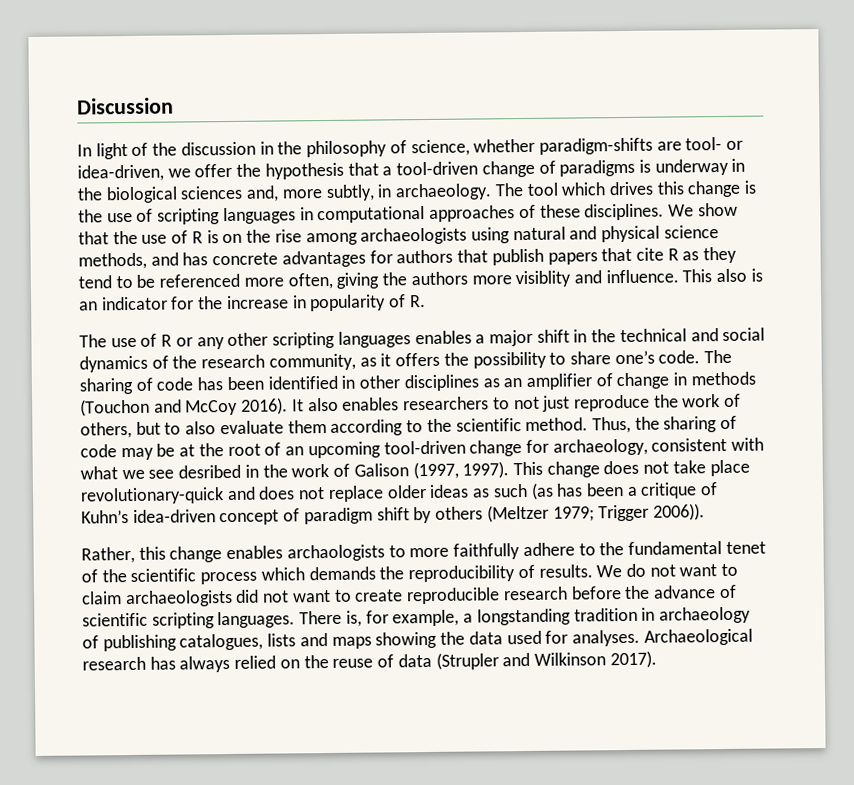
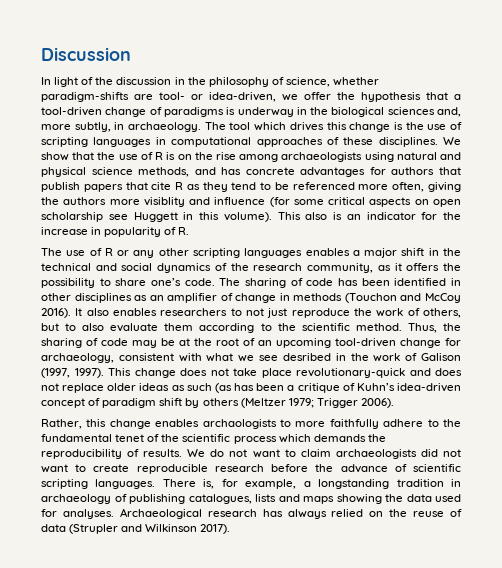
- We show that the use of R is on the rise among archaeologists using natural and physical science methods, and has concrete advantages for authors that publish papers that cite R as they tend to be referenced more often, giving the authors more visiblity and influence.
+ We show that the use of R is on the rise among archaeologists using natural and physical science methods, and has concrete advantages for authors that publish papers that cite R as they tend to be referenced more often, giving the authors more visiblity and influence (for some critical aspects on open scholarship see Huggett in this volume).
- This change does not take place revolutionary-quick and does not replace older ideas as such (as has been a critique of Kuhn’s idea-driven concept of paradigm shift by others (Meltzer 1979; Trigger 2006)).
+ This change does not take place revolutionary-quick and does not replace older ideas as such (as has been a critique of Kuhn’s idea-driven concept of paradigm shift by others (Meltzer 1979; Trigger 2006).

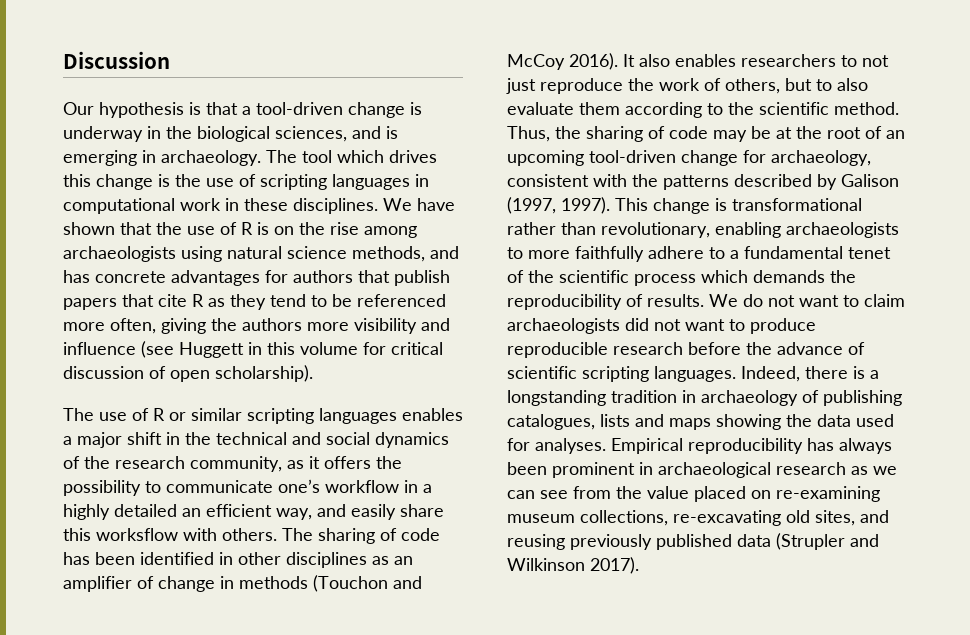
- In light of the discussion in the philosophy of science, whether paradigm-shifts are tool- or idea-driven, we offer the hypothesis that a tool-driven change of paradigms is underway in the biological sciences and, more subtly, in archaeology.
+ Our hypothesis is that a tool-driven change is underway in the biological sciences, and is emerging in archaeology.
- The tool which drives this change is the use of scripting languages in computational approaches of these disciplines.
+ The tool which drives this change is the use of scripting languages in computational work in these disciplines.
- We show that the use of R is on the rise among archaeologists using natural and physical science methods, and has concrete advantages for authors that publish papers that cite R as they tend to be referenced more often, giving the authors more visiblity and influence (for some critical aspects on open scholarship see Huggett in this volume). This also is an indicator for the increase in popularity of R.
+ We have shown that the use of R is on the rise among archaeologists using natural science methods, and has concrete advantages for authors that publish papers that cite R as they tend to be referenced more often, giving the authors more visibility and influence (see Huggett in this volume for critical discussion of open scholarship).
- The use of R or any other scripting languages enables a major shift in the technical and social dynamics of the research community, as it offers the possibility to share one’s code.
+ The use of R or similar scripting languages enables a major shift in the technical and social dynamics of the research community, as it offers the possibility to communicate one’s workflow in a highly detailed an efficient way, and easily share this worksflow with others.
- Thus, the sharing of code may be at the root of an upcoming tool-driven change for archaeology, consistent with what we see desribed in the work of Galison (1997, 1997).
+ Thus, the sharing of code may be at the root of an upcoming tool-driven change for archaeology, consistent with the patterns described by Galison (1997, 1997).
- This change does not take place revolutionary-quick and does not replace older ideas as such (as has been a critique of Kuhn’s idea-driven concept of paradigm shift by others (Meltzer 1979; Trigger 2006).
- Rather, this change enables archaologists to more faithfully adhere to the fundamental tenet of the scientific process which demands the reproducibility of results.
+ This change is transformational rather than revolutionary, enabling archaeologists to more faithfully adhere to a fundamental tenet of the scientific process which demands the reproducibility of results.
- We do not want to claim archaeologists did not want to create reproducible research before the advance of scientific scripting languages.
+ We do not want to claim archaeologists did not want to produce reproducible research before the advance of scientific scripting languages.
- There is, for example, a longstanding tradition in archaeology of publishing catalogues, lists and maps showing the data used for analyses.
+ Indeed, there is a longstanding tradition in archaeology of publishing catalogues, lists and maps showing the data used for analyses.
- Archaeological research has always relied on the reuse of data (Strupler and Wilkinson 2017).
+ Empirical reproducibility has always been prominent in archaeological research as we can see from the value placed on re-examining museum collections, re-excavating old sites, and reusing previously published data (Strupler and Wilkinson 2017).

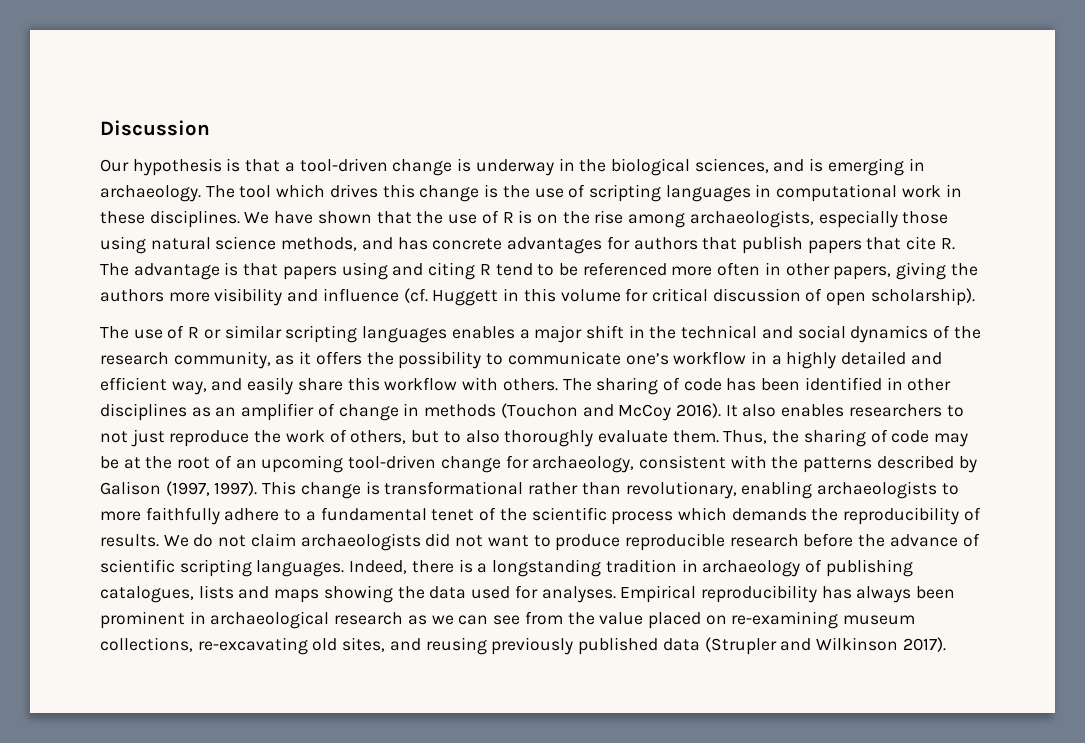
- We have shown that the use of R is on the rise among archaeologists using natural science methods, and has concrete advantages for authors that publish papers that cite R as they tend to be referenced more often, giving the authors more visibility and influence (see Huggett in this volume for critical discussion of open scholarship).
+ We have shown that the use of R is on the rise among archaeologists, especially those using natural science methods, and has concrete advantages for authors that publish papers that cite R. The advantage is that papers using and citing R tend to be referenced more often in other papers, giving the authors more visibility and influence (cf. Huggett in this volume for critical discussion of open scholarship).
- The use of R or similar scripting languages enables a major shift in the technical and social dynamics of the research community, as it offers the possibility to communicate one’s workflow in a highly detailed an efficient way, and easily share this worksflow with others.
+ The use of R or similar scripting languages enables a major shift in the technical and social dynamics of the research community, as it offers the possibility to communicate one’s workflow in a highly detailed and efficient way, and easily share this workflow with others.
- It also enables researchers to not just reproduce the work of others, but to also evaluate them according to the scientific method.
+ It also enables researchers to not just reproduce the work of others, but to also thoroughly evaluate them.
- We do not want to claim archaeologists did not want to produce reproducible research before the advance of scientific scripting languages.
+ We do not claim archaeologists did not want to produce reproducible research before the advance of scientific scripting languages.

